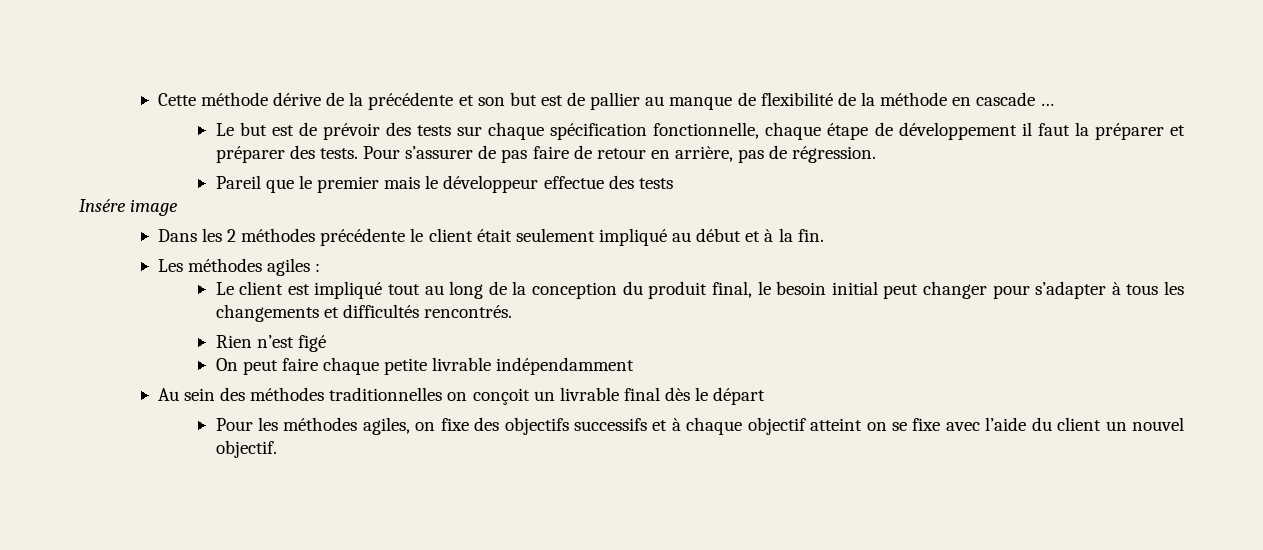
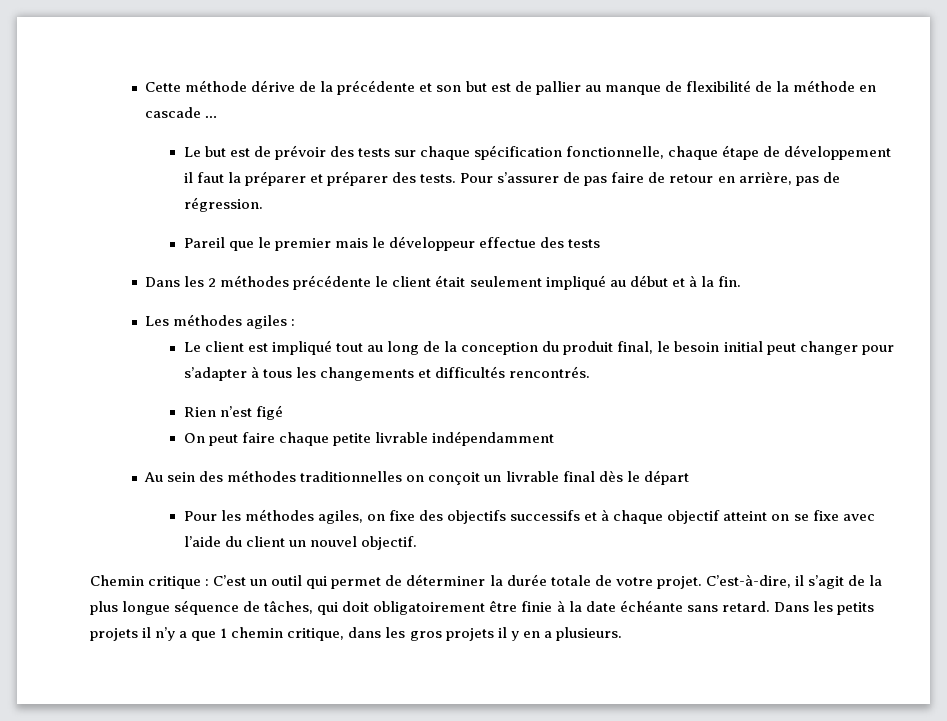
- Insére image
+ Chemin critique : C’est un outil qui permet de déterminer la durée totale de votre projet. C’est-à-dire, il s’agit de la plus longue séquence de tâches, qui doit obligatoirement être finie à la date échéante sans retard. Dans les petits projets il n’y a que 1 chemin critique, dans les gros projets il y en a plusieurs.

